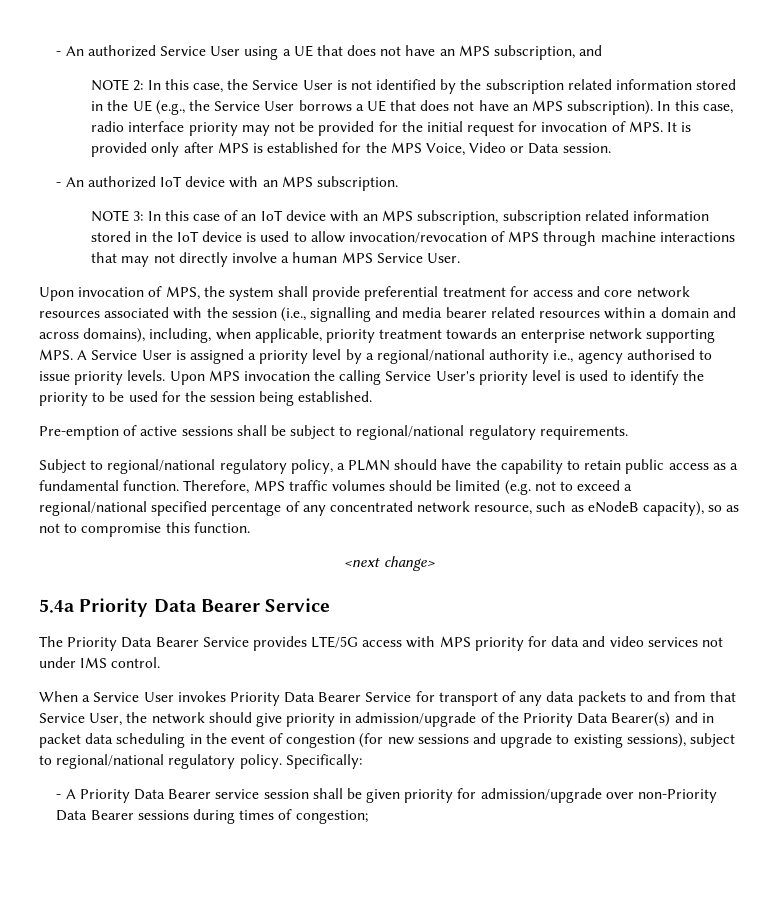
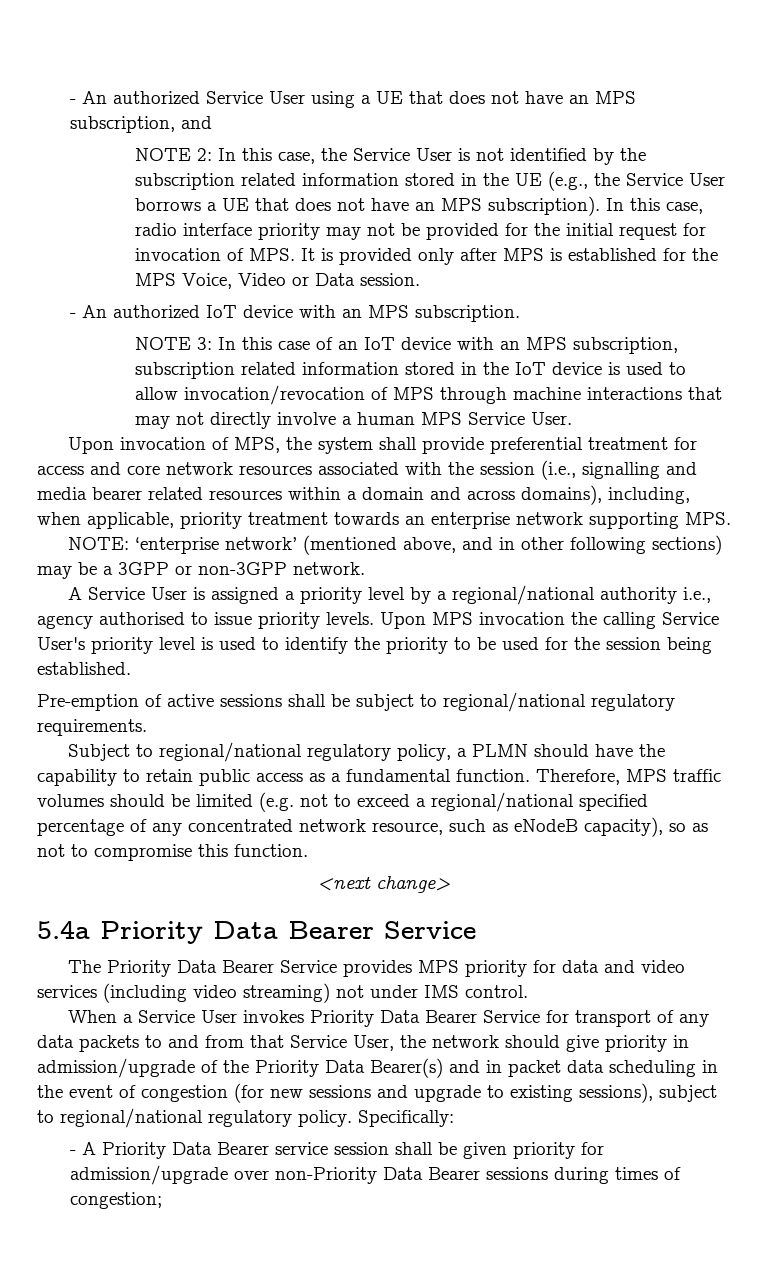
- Upon invocation of MPS, the system shall provide preferential treatment for access and core network resources associated with the session (i.e., signalling and media bearer related resources within a domain and across domains), including, when applicable, priority treatment towards an enterprise network supporting MPS. A Service User is assigned a priority level by a regional/national authority i.e., agency authorised to issue priority levels.
+ Upon invocation of MPS, the system shall provide preferential treatment for access and core network resources associated with the session (i.e., signalling and media bearer related resources within a domain and across domains), including, when applicable, priority treatment towards an enterprise network supporting MPS.
+ NOTE: ‘enterprise network’ (mentioned above, and in other following sections) may be a 3GPP or non-3GPP network.
+ A Service User is assigned a priority level by a regional/national authority i.e., agency authorised to issue priority levels.
- The Priority Data Bearer Service provides LTE/5G access with MPS priority for data and video services not under IMS control.
+ The Priority Data Bearer Service provides MPS priority for data and video services (including video streaming) not under IMS control.

